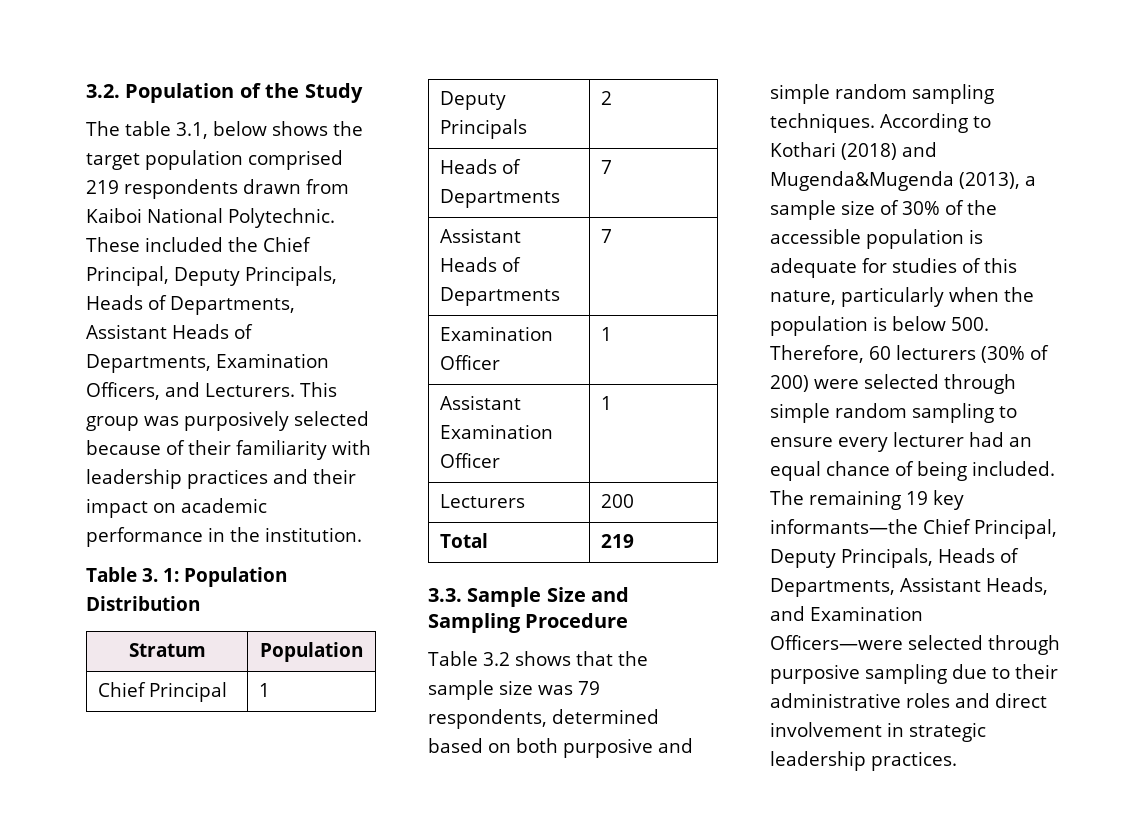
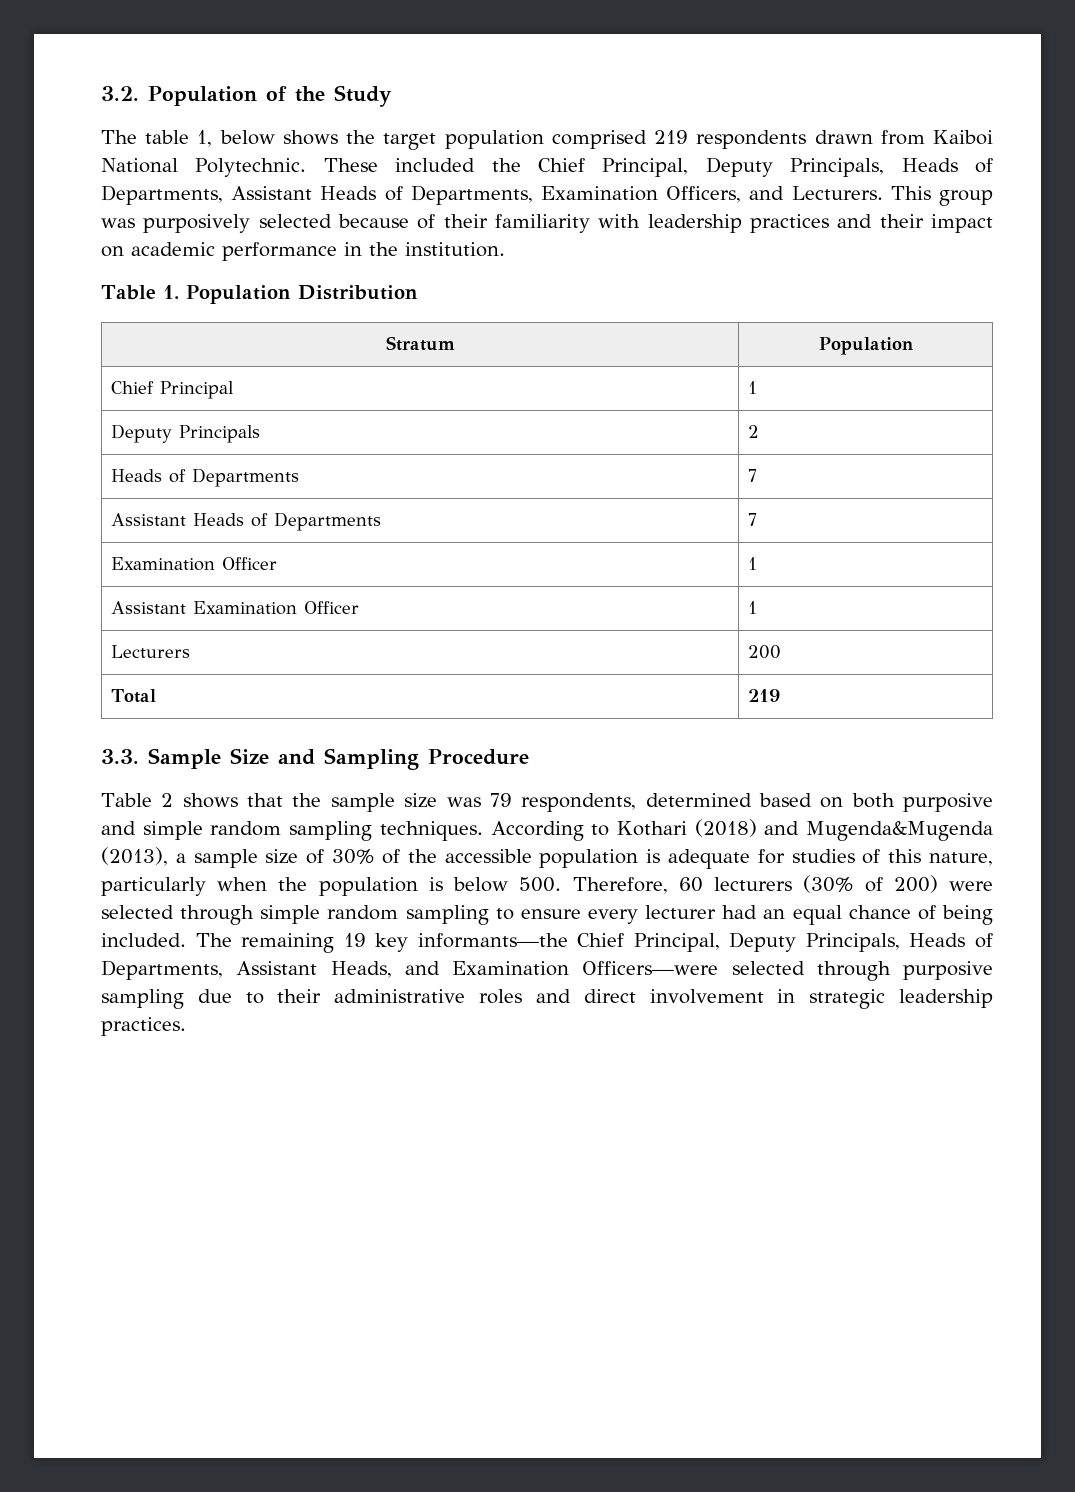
- The table 3.1, below shows the target population comprised 219 respondents drawn from Kaiboi National Polytechnic.
+ The table 1, below shows the target population comprised 219 respondents drawn from Kaiboi National Polytechnic.
- Table 3. 1: Population Distribution
+ Table 1. Population Distribution
- Table 3.2 shows that the sample size was 79 respondents, determined based on both purposive and simple random sampling techniques.
+ Table 2 shows that the sample size was 79 respondents, determined based on both purposive and simple random sampling techniques.

